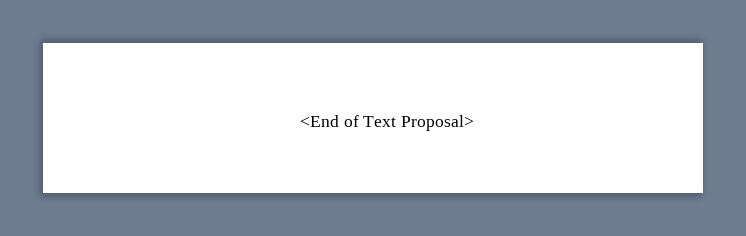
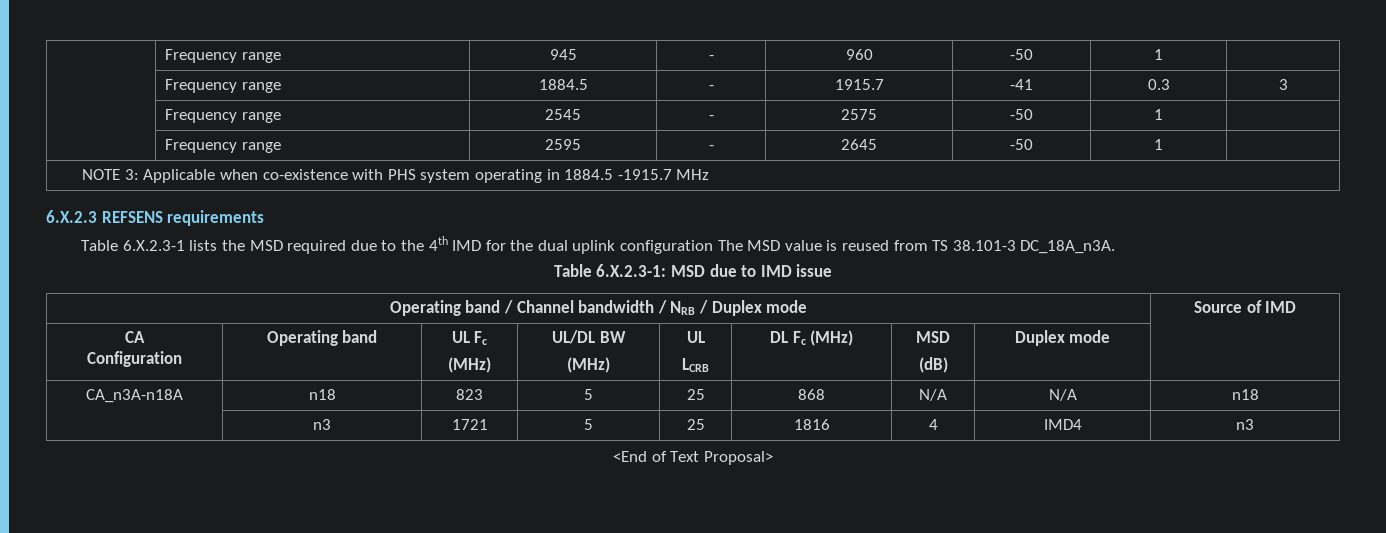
+ | Frequency range | 945 | - | 960 | -50 | 1 |
+ | Frequency range | 1884.5 | - | 1915.7 | -41 | 0.3 | 3
+ | Frequency range | 2545 | - | 2575 | -50 | 1 |
+ | Frequency range | 2595 | - | 2645 | -50 | 1 |
+ NOTE 3: Applicable when co-existence with PHS system operating in 1884.5 -1915.7 MHz
+ 6.X.2.3 REFSENS requirements
+ Table 6.X.2.3-1 lists the MSD required due to the 4th IMD for the dual uplink configuration The MSD value is reused from TS 38.101-3 DC_18A_n3A.
+ Table 6.X.2.3-1: MSD due to IMD issue
+ Operating band / Channel bandwidth / NRB / Duplex mode | Source of IMD
+ CA
+ Configuration | Operating band | UL Fc
+ (MHz) | UL/DL BW
+ (MHz) | UL
+ LCRB | DL Fc (MHz) | MSD
+ (dB) | Duplex mode |
+ CA_n3A-n18A | n18 | 823 | 5 | 25 | 868 | N/A | N/A | n18
+ | n3 | 1721 | 5 | 25 | 1816 | 4 | IMD4 | n3

